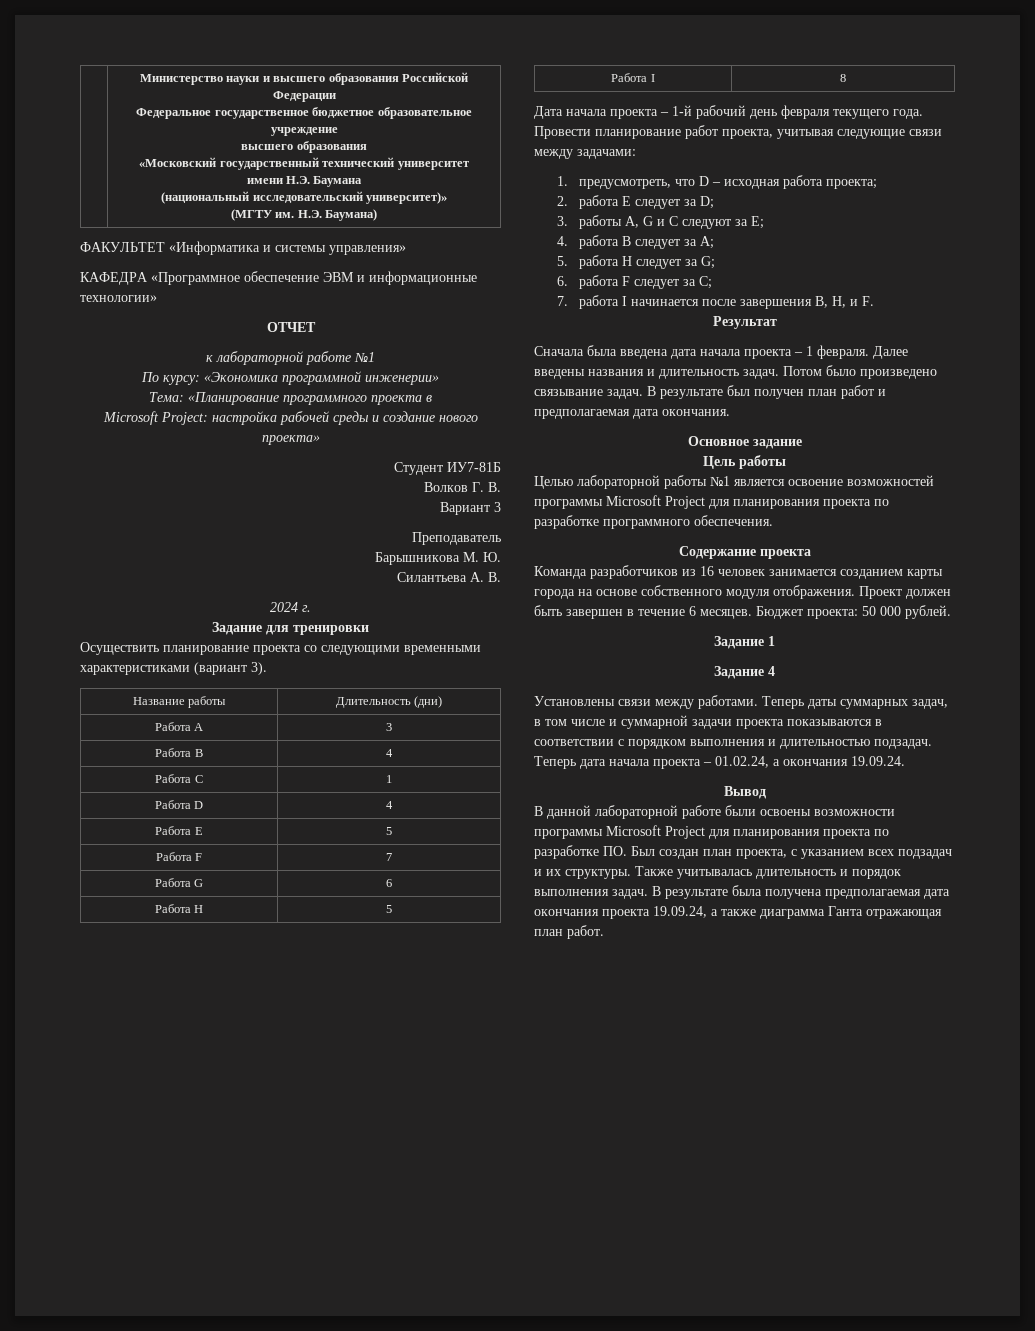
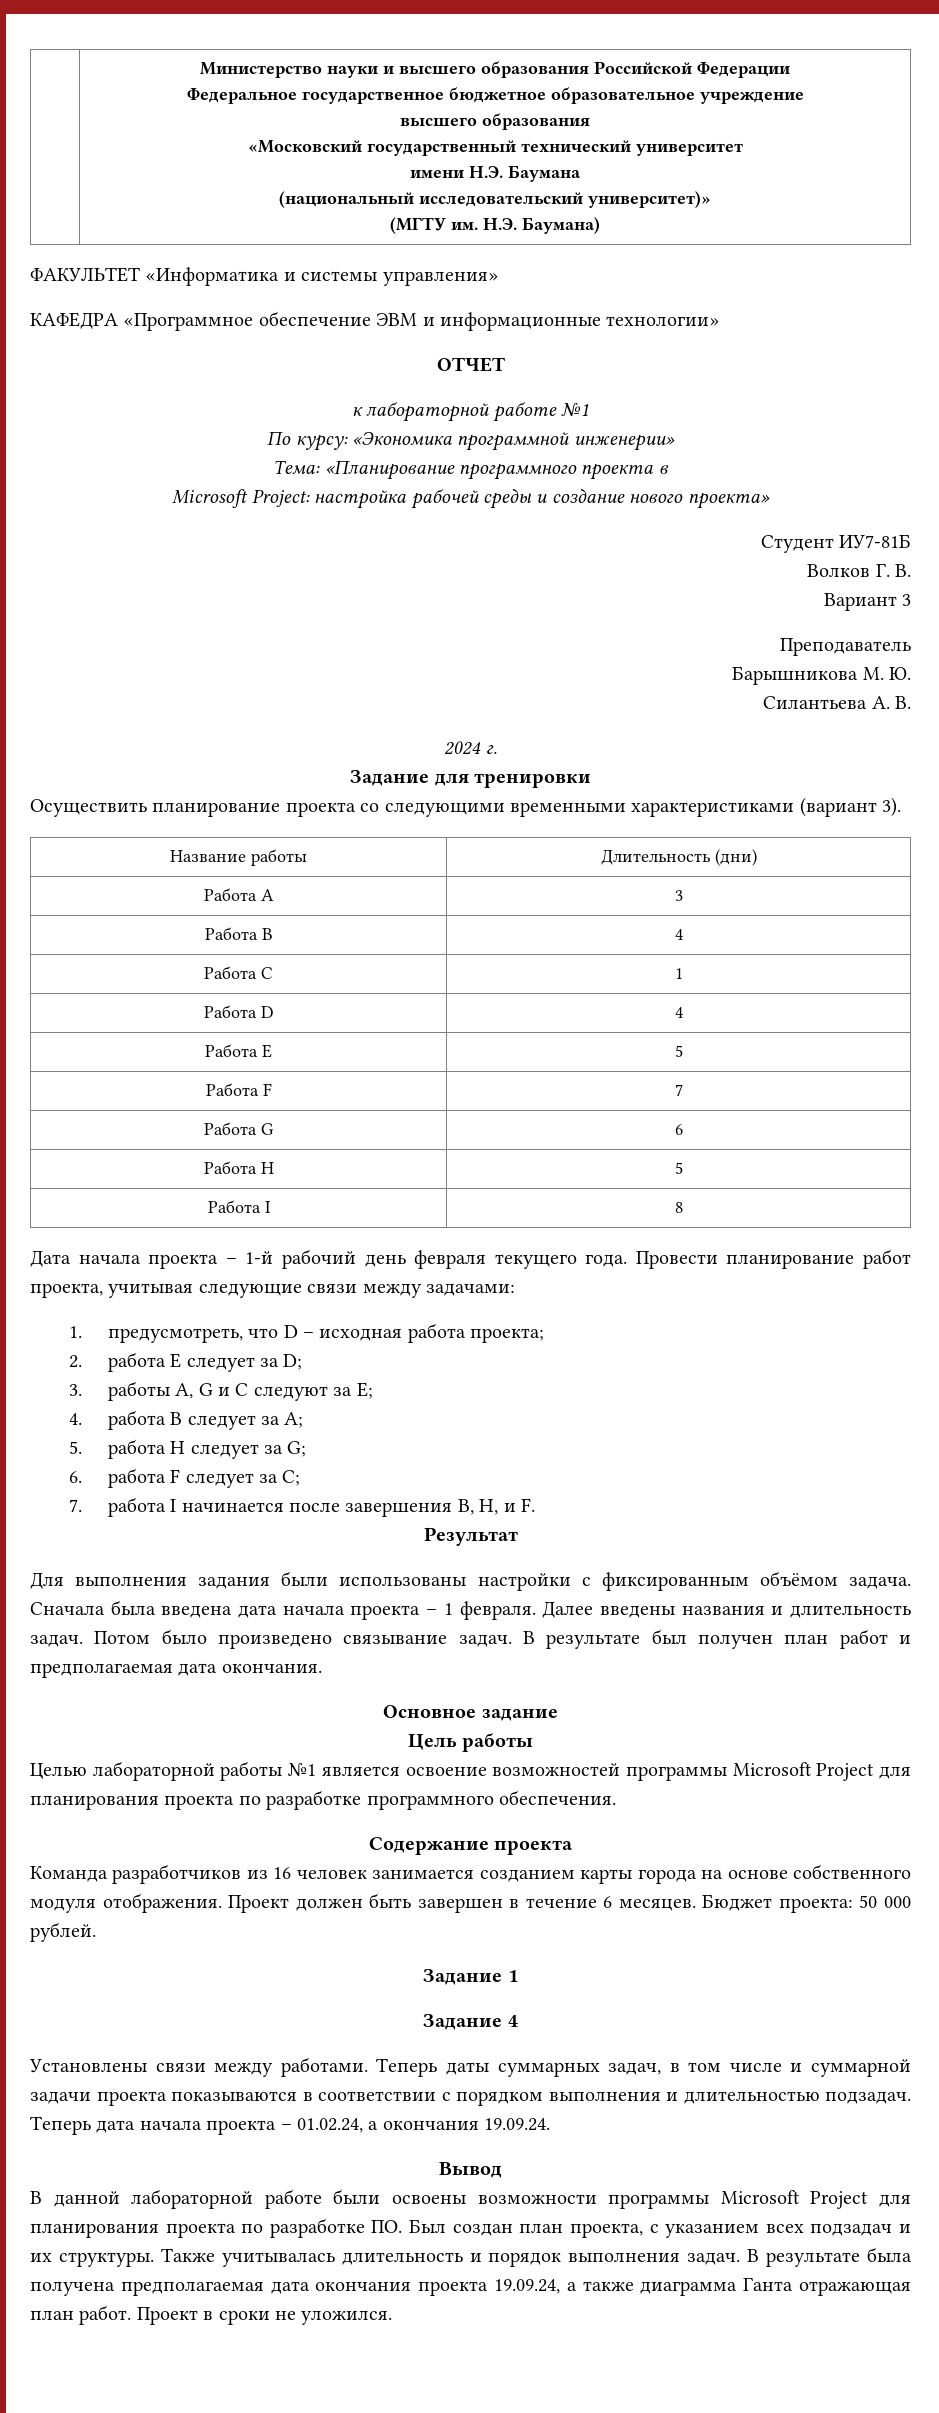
+ Для выполнения задания были использованы настройки с фиксированным объёмом задача.
+ Проект в сроки не уложился.

